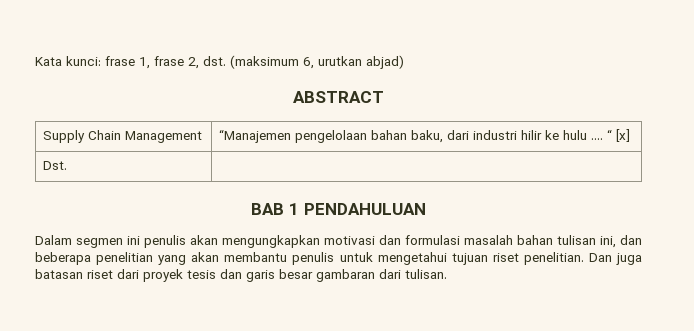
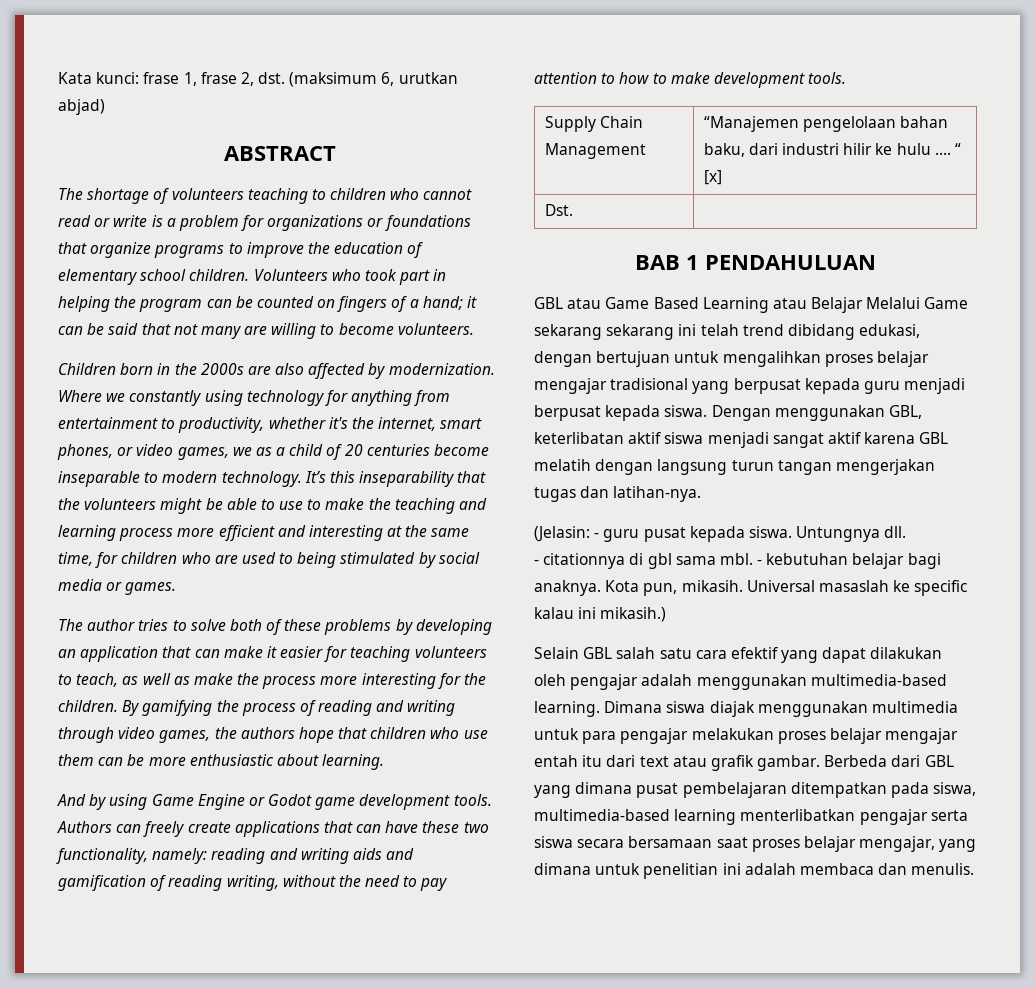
+ The shortage of volunteers teaching to children who cannot read or write is a problem for organizations or foundations that organize programs to improve the education of elementary school children. Volunteers who took part in helping the program can be counted on fingers of a hand; it can be said that not many are willing to become volunteers.
+ Children born in the 2000s are also affected by modernization. Where we constantly using technology for anything from entertainment to productivity, whether it's the internet, smart phones, or video games, we as a child of 20 centuries become inseparable to modern technology. It’s this inseparability that the volunteers might be able to use to make the teaching and learning process more efficient and interesting at the same time, for children who are used to being stimulated by social media or games.
+ The author tries to solve both of these problems by developing an application that can make it easier for teaching volunteers to teach, as well as make the process more interesting for the children. By gamifying the process of reading and writing through video games, the authors hope that children who use them can be more enthusiastic about learning.
+ And by using Game Engine or Godot game development tools. Authors can freely create applications that can have these two functionality, namely: reading and writing aids and gamification of reading writing, without the need to pay attention to how to make development tools.
- Dalam segmen ini penulis akan mengungkapkan motivasi dan formulasi masalah bahan tulisan ini, dan beberapa penelitian yang akan membantu penulis untuk mengetahui tujuan riset penelitian. Dan juga batasan riset dari proyek tesis dan garis besar gambaran dari tulisan.
+ GBL atau Game Based Learning atau Belajar Melalui Game sekarang sekarang ini telah trend dibidang edukasi, dengan bertujuan untuk mengalihkan proses belajar mengajar tradisional yang berpusat kepada guru menjadi berpusat kepada siswa. Dengan menggunakan GBL, keterlibatan aktif siswa menjadi sangat aktif karena GBL melatih dengan langsung turun tangan mengerjakan tugas dan latihan-nya.
+ (Jelasin: - guru pusat kepada siswa. Untungnya dll.
+ - citationnya di gbl sama mbl. - kebutuhan belajar bagi anaknya. Kota pun, mikasih. Universal masaslah ke specific kalau ini mikasih.)
+ Selain GBL salah satu cara efektif yang dapat dilakukan oleh pengajar adalah menggunakan multimedia-based learning. Dimana siswa diajak menggunakan multimedia untuk para pengajar melakukan proses belajar mengajar entah itu dari text atau grafik gambar. Berbeda dari GBL yang dimana pusat pembelajaran ditempatkan pada siswa, multimedia-based learning menterlibatkan pengajar serta siswa secara bersamaan saat proses belajar mengajar, yang dimana untuk penelitian ini adalah membaca dan menulis.

